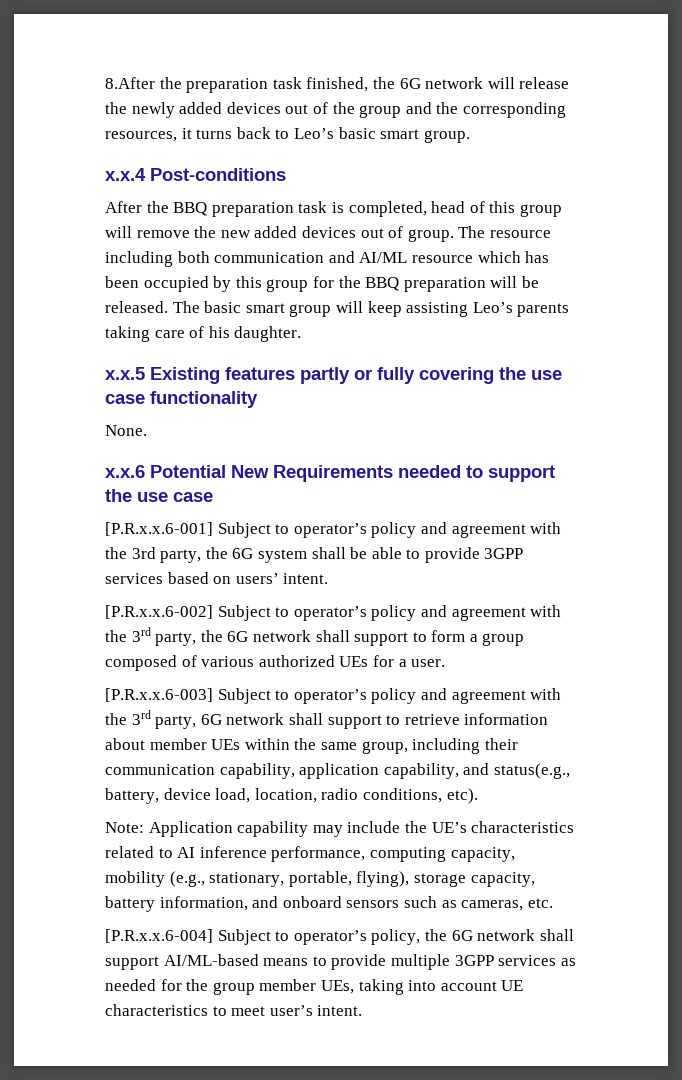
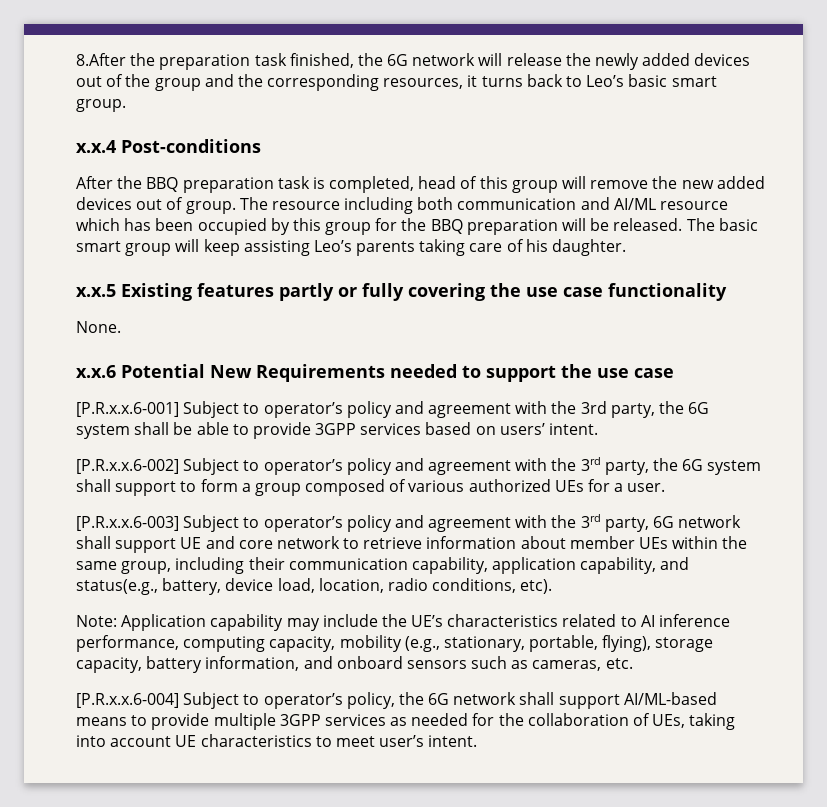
- [P.R.x.x.6-002] Subject to operator’s policy and agreement with the 3rd party, the 6G network shall support to form a group composed of various authorized UEs for a user.
+ [P.R.x.x.6-002] Subject to operator’s policy and agreement with the 3rd party, the 6G system shall support to form a group composed of various authorized UEs for a user.
- [P.R.x.x.6-003] Subject to operator’s policy and agreement with the 3rd party, 6G network shall support to retrieve information about member UEs within the same group, including their communication capability, application capability, and status(e.g., battery, device load, location, radio conditions, etc).
+ [P.R.x.x.6-003] Subject to operator’s policy and agreement with the 3rd party, 6G network shall support UE and core network to retrieve information about member UEs within the same group, including their communication capability, application capability, and status(e.g., battery, device load, location, radio conditions, etc).
- [P.R.x.x.6-004] Subject to operator’s policy, the 6G network shall support AI/ML-based means to provide multiple 3GPP services as needed for the group member UEs, taking into account UE characteristics to meet user’s intent.
+ [P.R.x.x.6-004] Subject to operator’s policy, the 6G network shall support AI/ML-based means to provide multiple 3GPP services as needed for the collaboration of UEs, taking into account UE characteristics to meet user’s intent.

